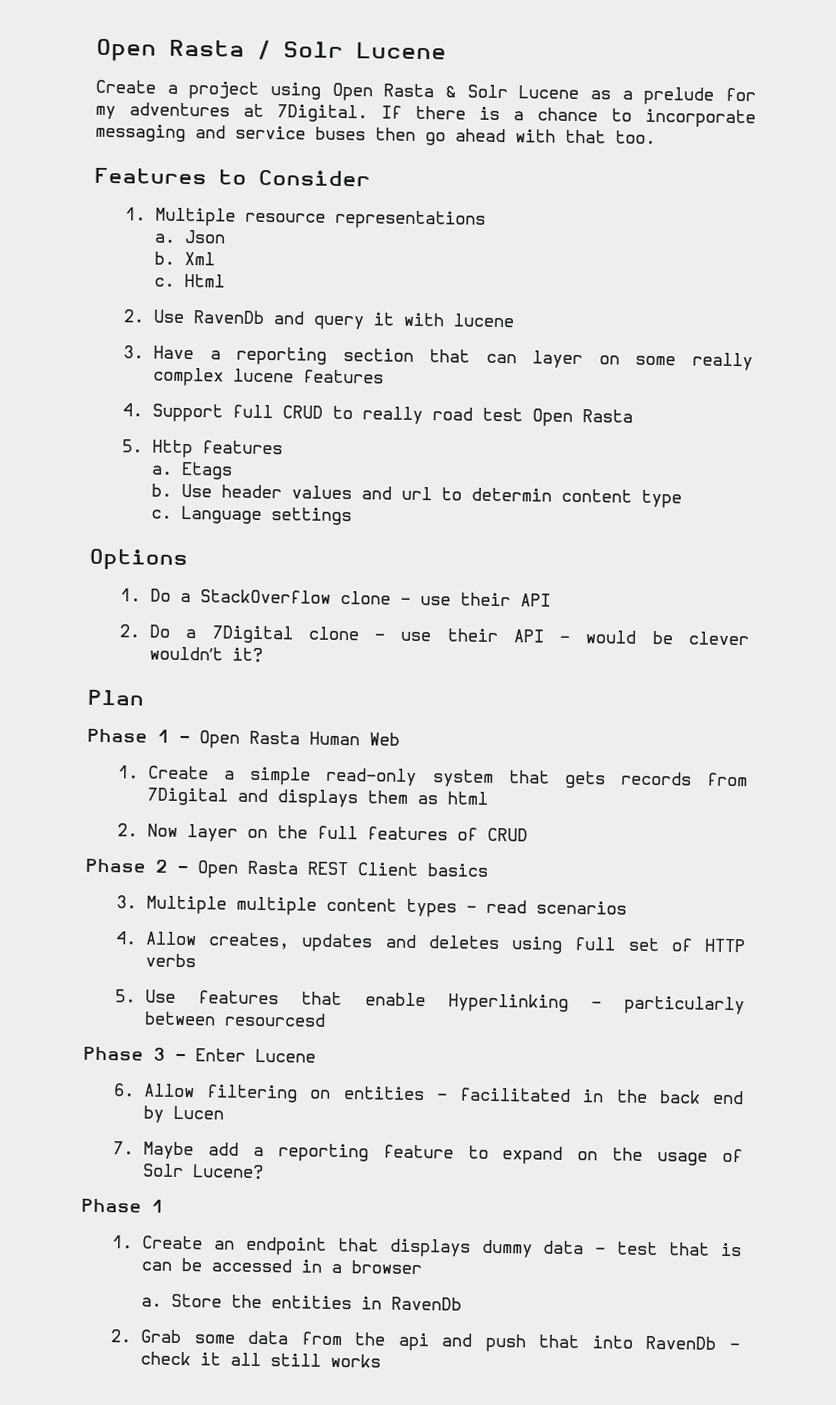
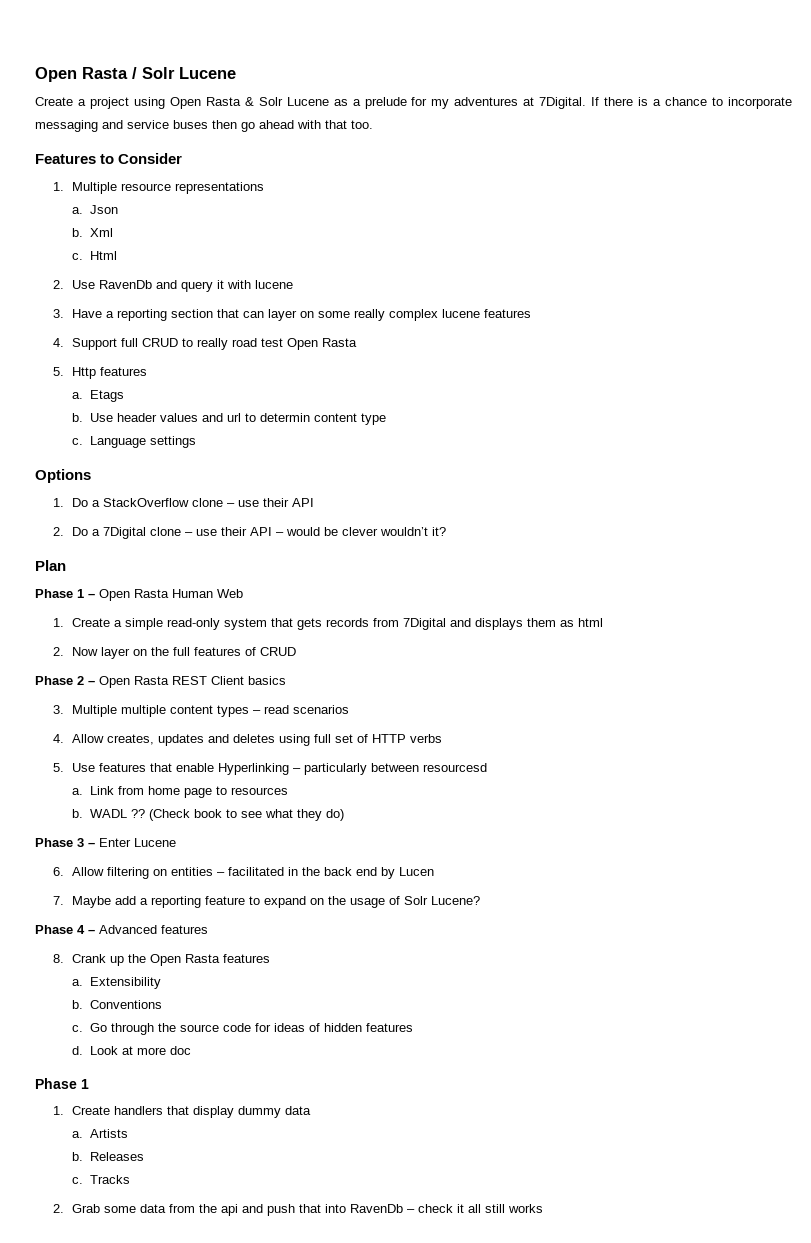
+ a. Link from home page to resources
+ b. WADL ?? (Check book to see what they do)
  7. Maybe add a reporting feature to expand on the usage of Solr Lucene?
+ Phase 4 – Advanced features
+ 8. Crank up the Open Rasta features
+ a. Extensibility
+ b. Conventions
+ c. Go through the source code for ideas of hidden features
+ d. Look at more doc
  Phase 1
- 1. Create an endpoint that displays dummy data – test that is can be accessed in a browser
- a. Store the entities in RavenDb
+ 1. Create handlers that display dummy data
+ a. Artists
+ b. Releases
+ c. Tracks

